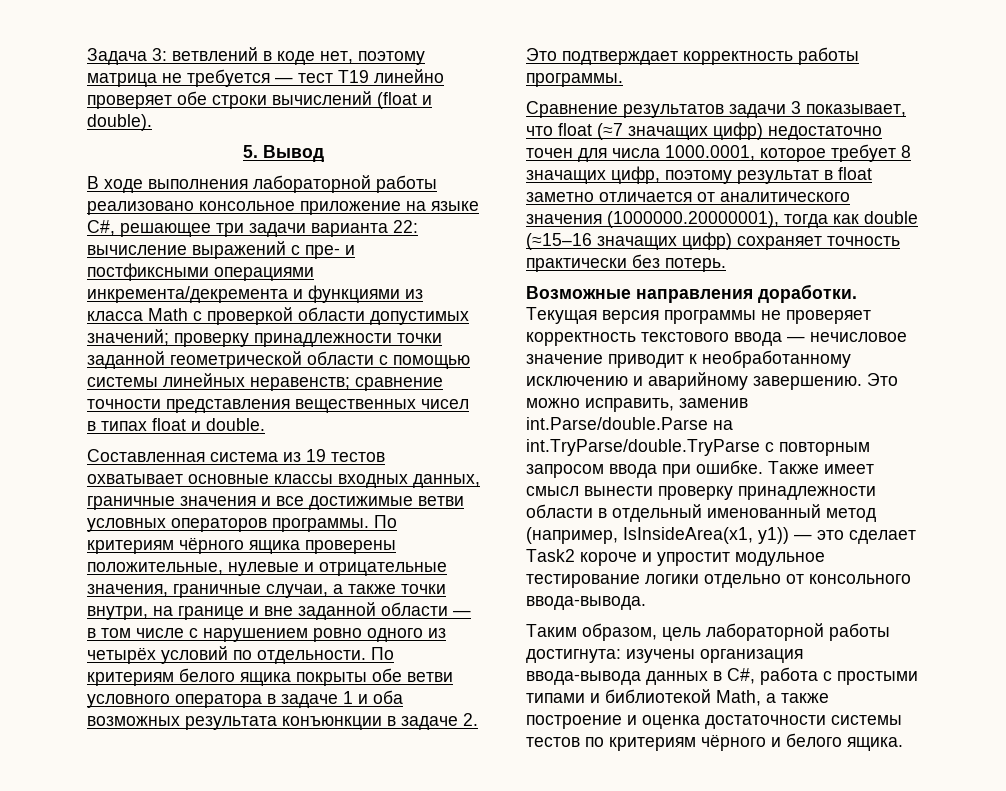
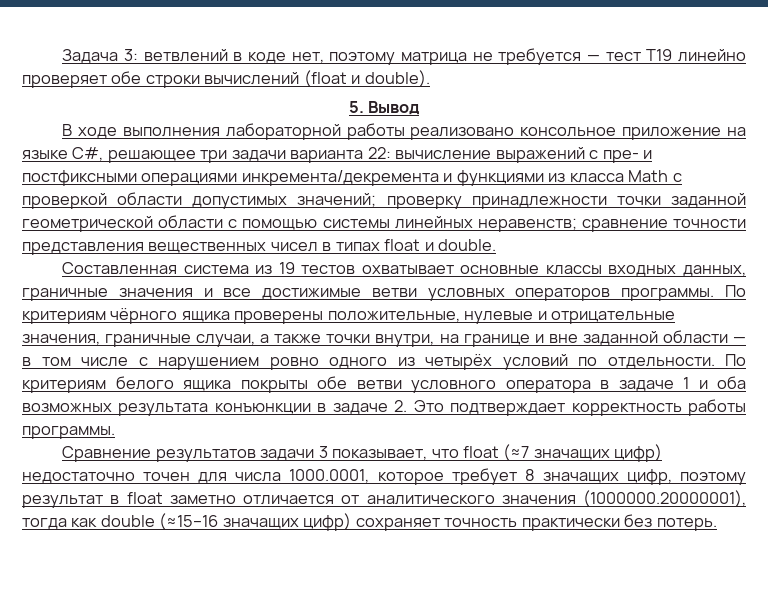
- Возможные направления доработки. Текущая версия программы не проверяет корректность текстового ввода — нечисловое значение приводит к необработанному исключению и аварийному завершению. Это можно исправить, заменив int.Parse/double.Parse на int.TryParse/double.TryParse с повторным запросом ввода при ошибке. Также имеет смысл вынести проверку принадлежности области в отдельный именованный метод (например, IsInsideArea(x1, y1)) — это сделает Task2 короче и упростит модульное тестирование логики отдельно от консольного ввода-вывода.
- Таким образом, цель лабораторной работы достигнута: изучены организация ввода-вывода данных в C#, работа с простыми типами и библиотекой Math, а также построение и оценка достаточности системы тестов по критериям чёрного и белого ящика.

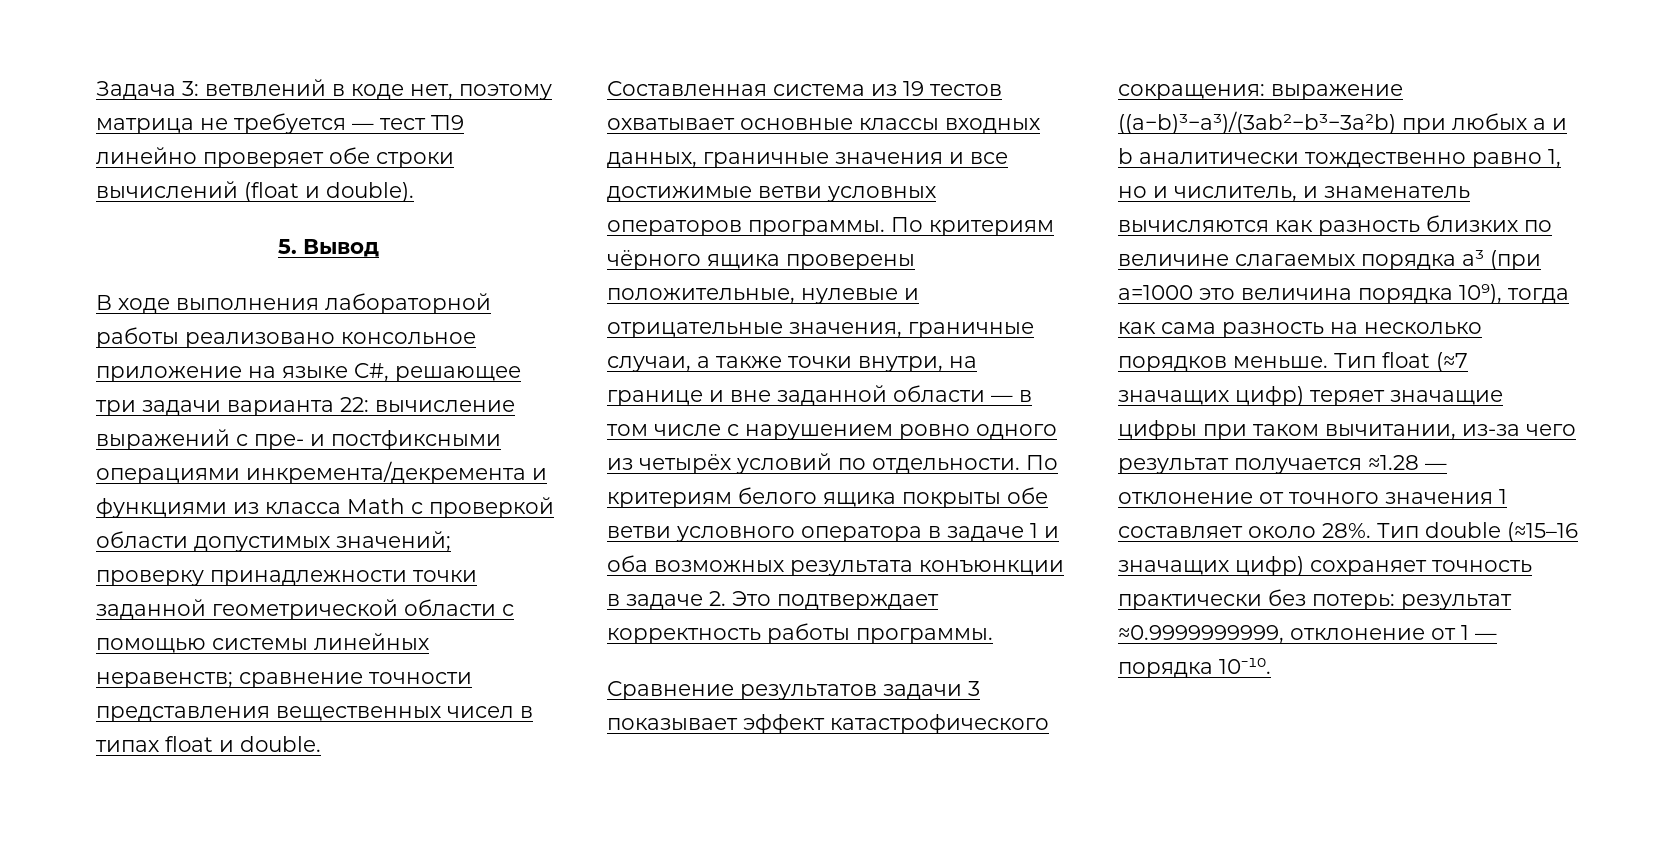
- Сравнение результатов задачи 3 показывает, что float (≈7 значащих цифр) недостаточно точен для числа 1000.0001, которое требует 8 значащих цифр, поэтому результат в float заметно отличается от аналитического значения (1000000.20000001), тогда как double (≈15–16 значащих цифр) сохраняет точность практически без потерь.
+ Сравнение результатов задачи 3 показывает эффект катастрофического сокращения: выражение ((a−b)³−a³)/(3ab²−b³−3a²b) при любых a и b аналитически тождественно равно 1, но и числитель, и знаменатель вычисляются как разность близких по величине слагаемых порядка a³ (при a=1000 это величина порядка 10⁹), тогда как сама разность на несколько порядков меньше. Тип float (≈7 значащих цифр) теряет значащие цифры при таком вычитании, из-за чего результат получается ≈1.28 — отклонение от точного значения 1 составляет около 28%. Тип double (≈15–16 значащих цифр) сохраняет точность практически без потерь: результат ≈0.9999999999, отклонение от 1 — порядка 10⁻¹⁰.

